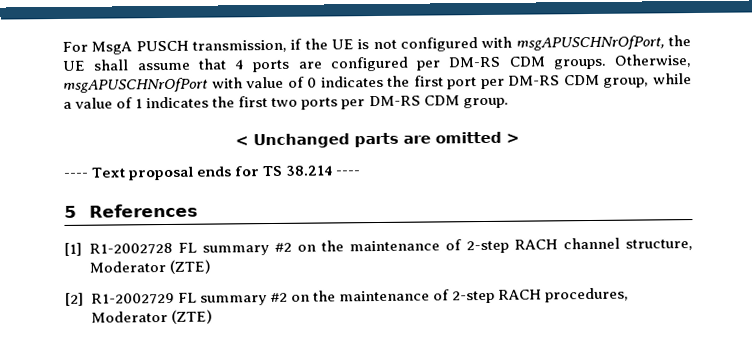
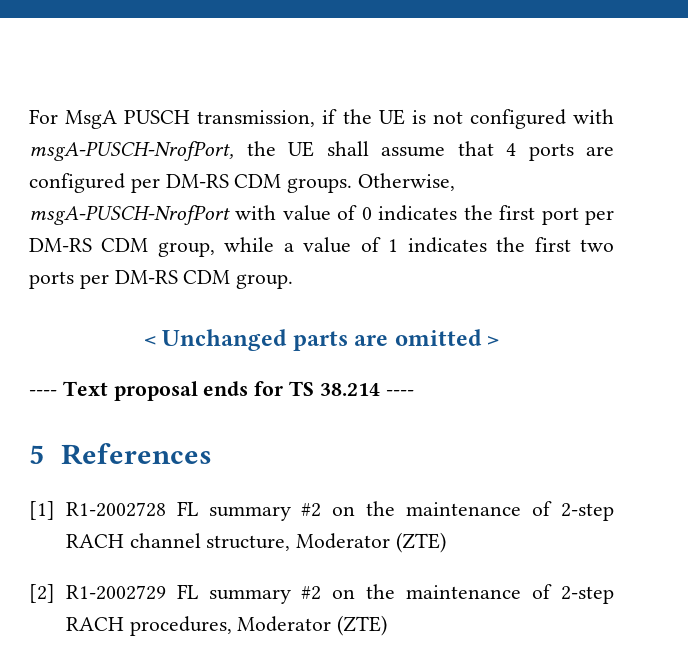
- For MsgA PUSCH transmission, if the UE is not configured with msgAPUSCHNrOfPort, the UE shall assume that 4 ports are configured per DM-RS CDM groups.
+ For MsgA PUSCH transmission, if the UE is not configured with msgA-PUSCH-NrofPort, the UE shall assume that 4 ports are configured per DM-RS CDM groups.
- Otherwise, msgAPUSCHNrOfPort with value of 0 indicates the first port per DM-RS CDM group, while a value of 1 indicates the first two ports per DM-RS CDM group.
+ Otherwise, msgA-PUSCH-NrofPort with value of 0 indicates the first port per DM-RS CDM group, while a value of 1 indicates the first two ports per DM-RS CDM group.

